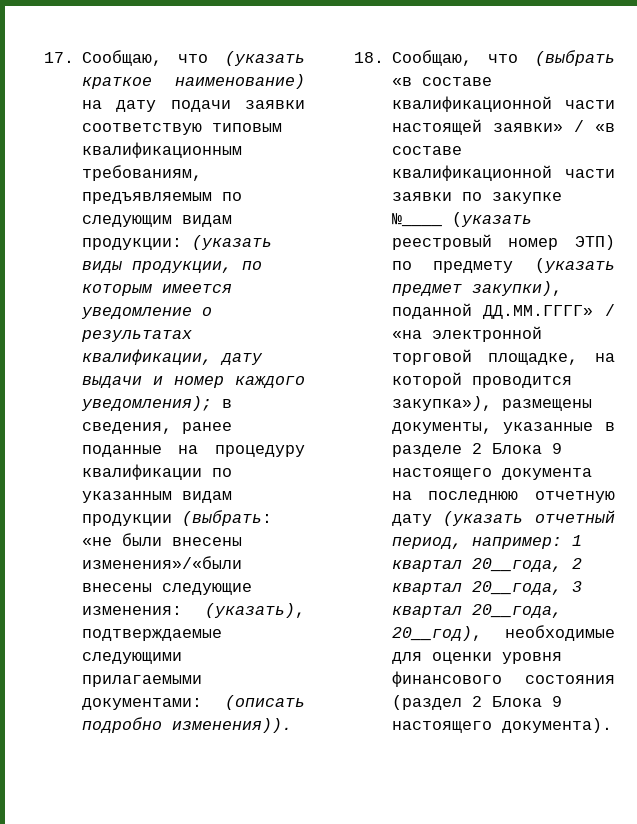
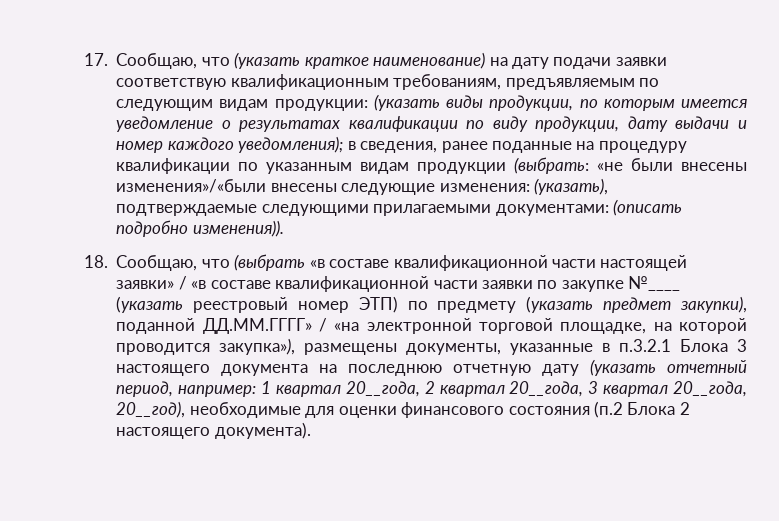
- 17. Сообщаю, что (указать краткое наименование) на дату подачи заявки соответствую типовым квалификационным требованиям, предъявляемым по следующим видам продукции: (указать виды продукции, по которым имеется уведомление о результатах квалификации, дату выдачи и номер каждого уведомления); в сведения, ранее поданные на процедуру квалификации по указанным видам продукции (выбрать: «не были внесены изменения»/«были внесены следующие изменения: (указать), подтверждаемые следующими прилагаемыми документами: (описать подробно изменения)).
+ 17. Сообщаю, что (указать краткое наименование) на дату подачи заявки соответствую квалификационным требованиям, предъявляемым по следующим видам продукции: (указать виды продукции, по которым имеется уведомление о результатах квалификации по виду продукции, дату выдачи и номер каждого уведомления); в сведения, ранее поданные на процедуру квалификации по указанным видам продукции (выбрать: «не были внесены изменения»/«были внесены следующие изменения: (указать), подтверждаемые следующими прилагаемыми документами: (описать подробно изменения)).
- 18. Сообщаю, что (выбрать «в составе квалификационной части настоящей заявки» / «в составе квалификационной части заявки по закупке №____ (указать реестровый номер ЭТП) по предмету (указать предмет закупки), поданной ДД.ММ.ГГГГ» / «на электронной торговой площадке, на которой проводится закупка»), размещены документы, указанные в разделе 2 Блока 9 настоящего документа на последнюю отчетную дату (указать отчетный период, например:
+ 18. Сообщаю, что (выбрать «в составе квалификационной части настоящей заявки» / «в составе квалификационной части заявки по закупке №____ (указать реестровый номер ЭТП) по предмету (указать предмет закупки), поданной ДД.ММ.ГГГГ» / «на электронной торговой площадке, на которой проводится закупка»), размещены документы, указанные в п.3.2.1 Блока 3 настоящего документа на последнюю отчетную дату (указать отчетный период, например:
- 1 квартал 20__года, 2 квартал 20__года, 3 квартал 20__года, 20__год), необходимые для оценки уровня финансового состояния (раздел 2 Блока 9 настоящего документа).
+ 1 квартал 20__года, 2 квартал 20__года, 3 квартал 20__года, 20__год), необходимые для оценки финансового состояния (п.2 Блока 2 настоящего документа).

